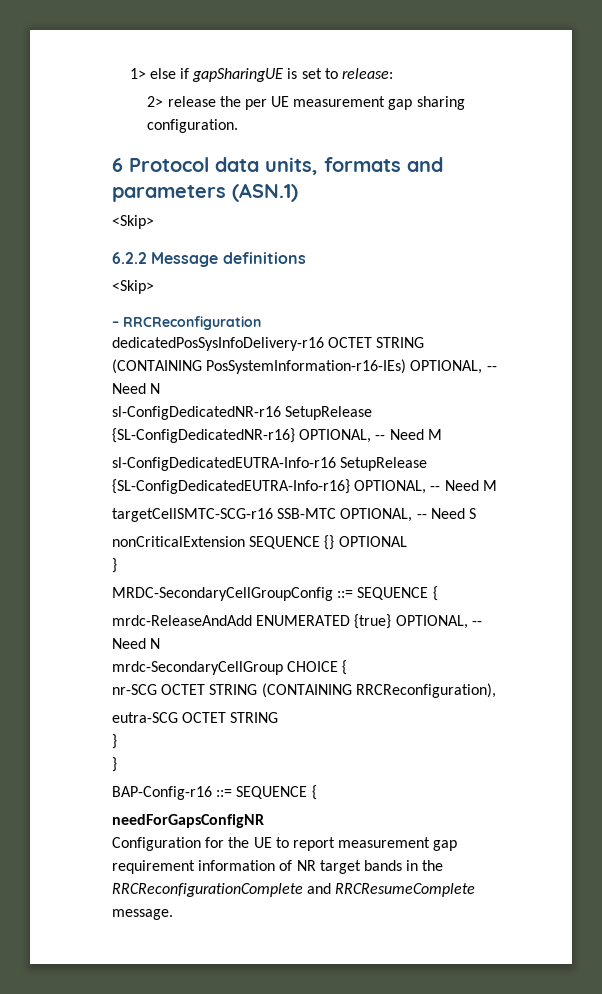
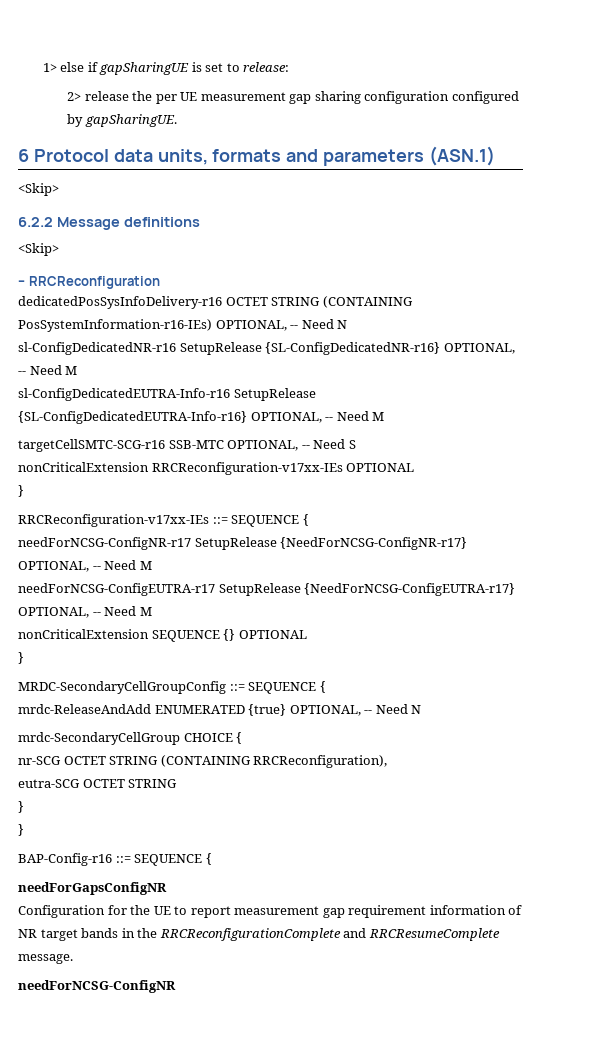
- 2> release the per UE measurement gap sharing configuration.
+ 2> release the per UE measurement gap sharing configuration configured by gapSharingUE.
+ nonCriticalExtension RRCReconfiguration-v17xx-IEs OPTIONAL
+ }
+ RRCReconfiguration-v17xx-IEs ::= SEQUENCE {
+ needForNCSG-ConfigNR-r17 SetupRelease {NeedForNCSG-ConfigNR-r17} OPTIONAL, -- Need M
+ needForNCSG-ConfigEUTRA-r17 SetupRelease {NeedForNCSG-ConfigEUTRA-r17} OPTIONAL, -- Need M
+ needForNCSG-ConfigNR

